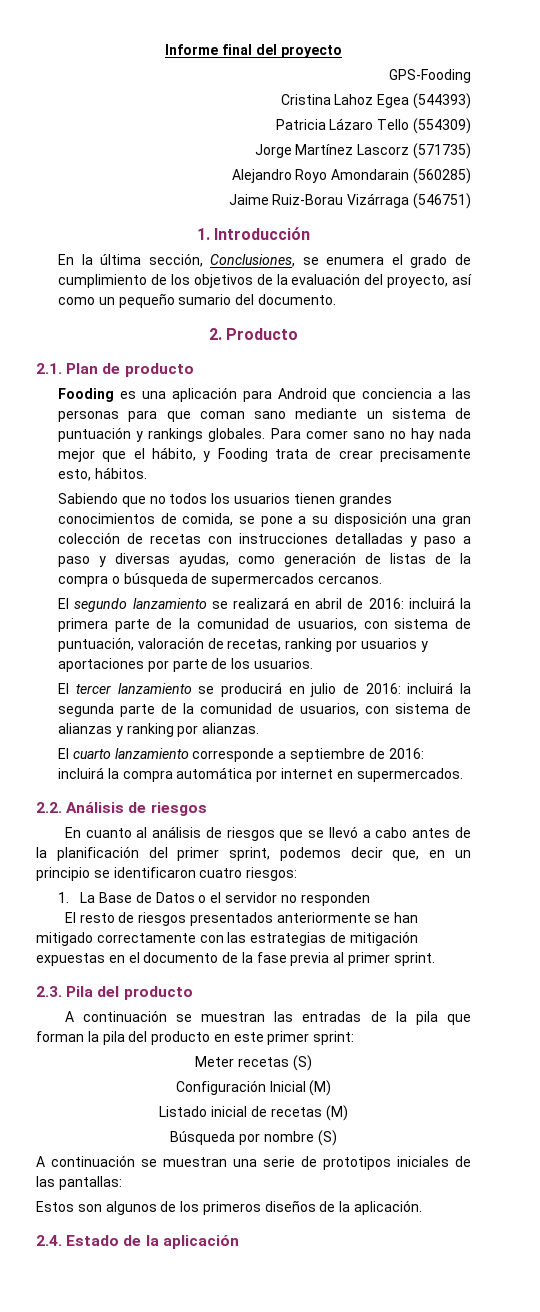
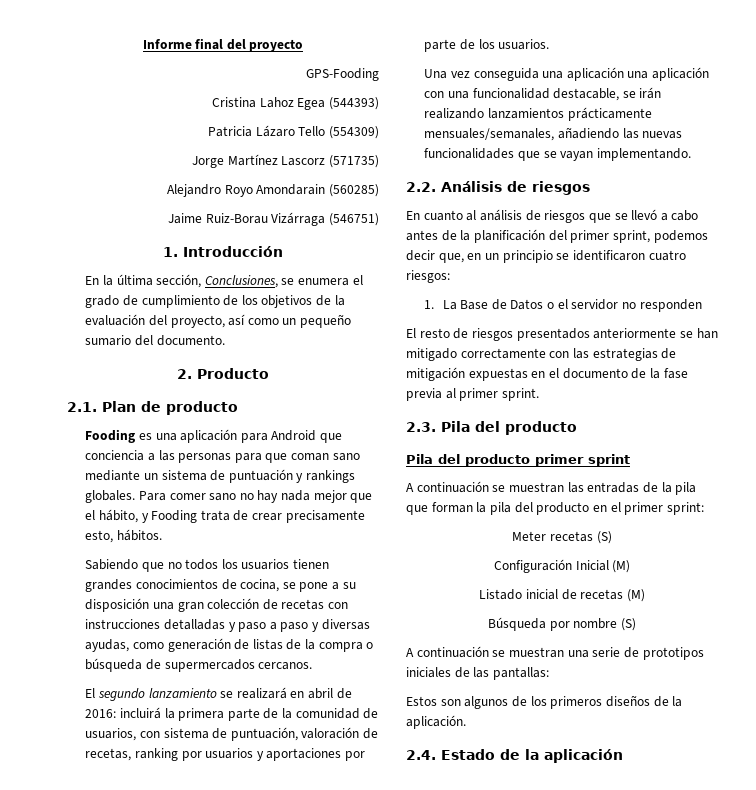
- Sabiendo que no todos los usuarios tienen grandes conocimientos de comida, se pone a su disposición una gran colección de recetas con instrucciones detalladas y paso a paso y diversas ayudas, como generación de listas de la compra o búsqueda de supermercados cercanos.
+ Sabiendo que no todos los usuarios tienen grandes conocimientos de cocina, se pone a su disposición una gran colección de recetas con instrucciones detalladas y paso a paso y diversas ayudas, como generación de listas de la compra o búsqueda de supermercados cercanos.
- El tercer lanzamiento se producirá en julio de 2016: incluirá la segunda parte de la comunidad de usuarios, con sistema de alianzas y ranking por alianzas.
- El cuarto lanzamiento corresponde a septiembre de 2016: incluirá la compra automática por internet en supermercados.
+ Una vez conseguida una aplicación una aplicación con una funcionalidad destacable, se irán realizando lanzamientos prácticamente mensuales/semanales, añadiendo las nuevas funcionalidades que se vayan implementando.
+ Pila del producto primer sprint
- A continuación se muestran las entradas de la pila que forman la pila del producto en este primer sprint:
+ A continuación se muestran las entradas de la pila que forman la pila del producto en el primer sprint:

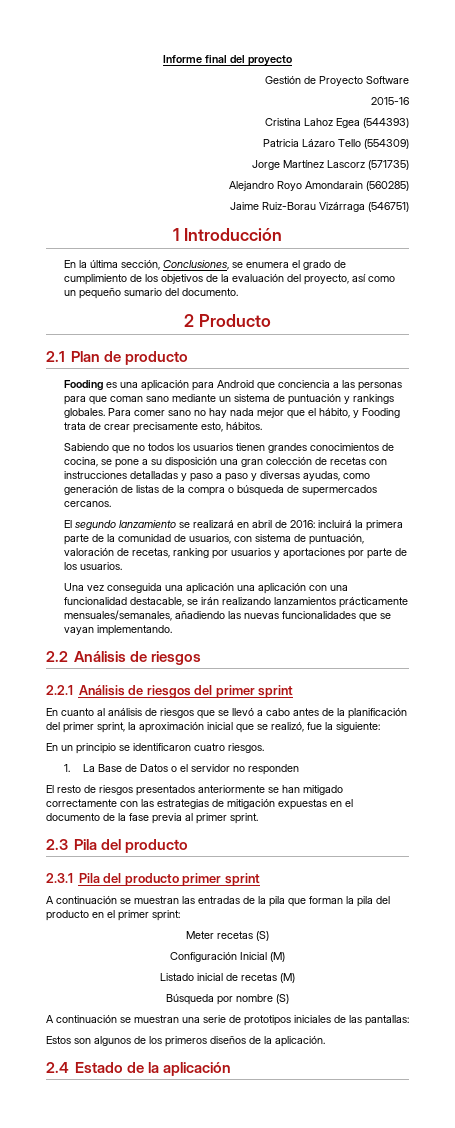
- GPS-Fooding
+ Gestión de Proyecto Software
+ 2015-16
- 1. Introducción
+ 1 Introducción
- 2. Producto
+ 2 Producto
- 2.1. Plan de producto
+ 2.1 Plan de producto
- 2.2. Análisis de riesgos
+ 2.2 Análisis de riesgos
+ 2.2.1 Análisis de riesgos del primer sprint
- En cuanto al análisis de riesgos que se llevó a cabo antes de la planificación del primer sprint, podemos decir que, en un principio se identificaron cuatro riesgos:
+ En cuanto al análisis de riesgos que se llevó a cabo antes de la planificación del primer sprint, la aproximación inicial que se realizó, fue la siguiente:
+ En un principio se identificaron cuatro riesgos.
- 2.3. Pila del producto
+ 2.3 Pila del producto
- Pila del producto primer sprint
+ 2.3.1 Pila del producto primer sprint
- 2.4. Estado de la aplicación
+ 2.4 Estado de la aplicación

